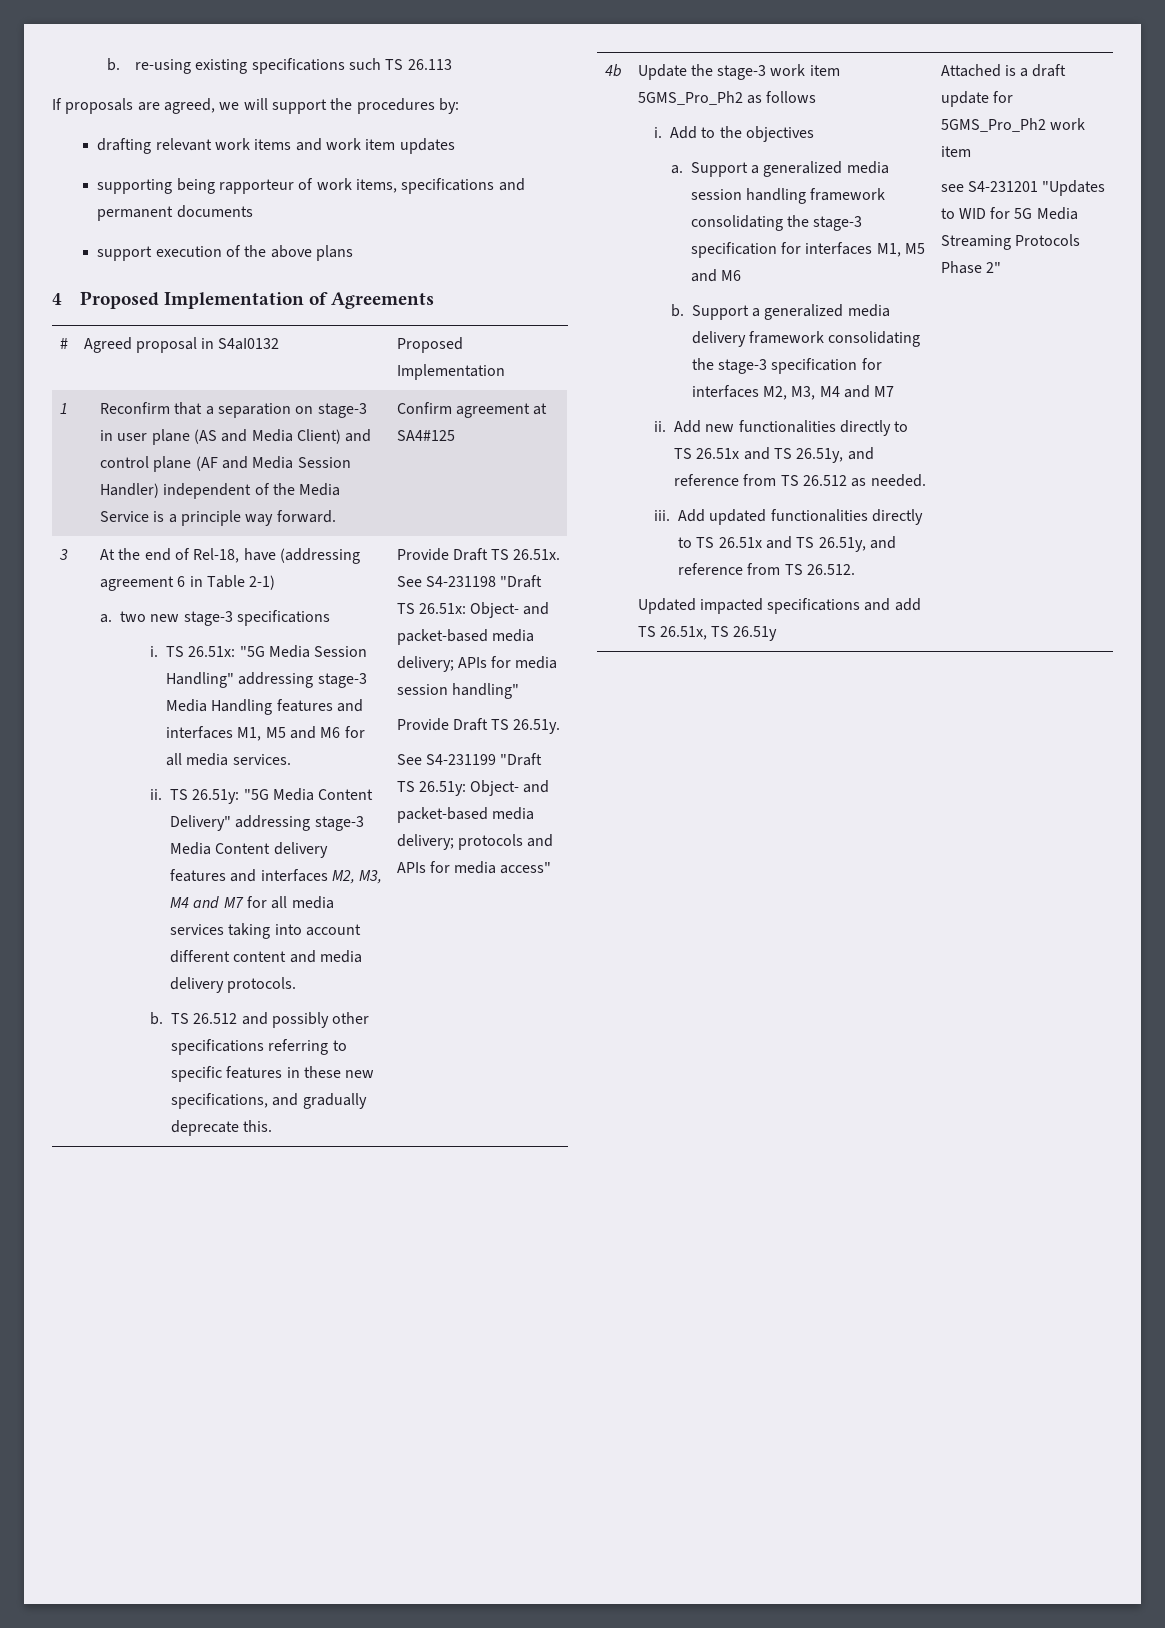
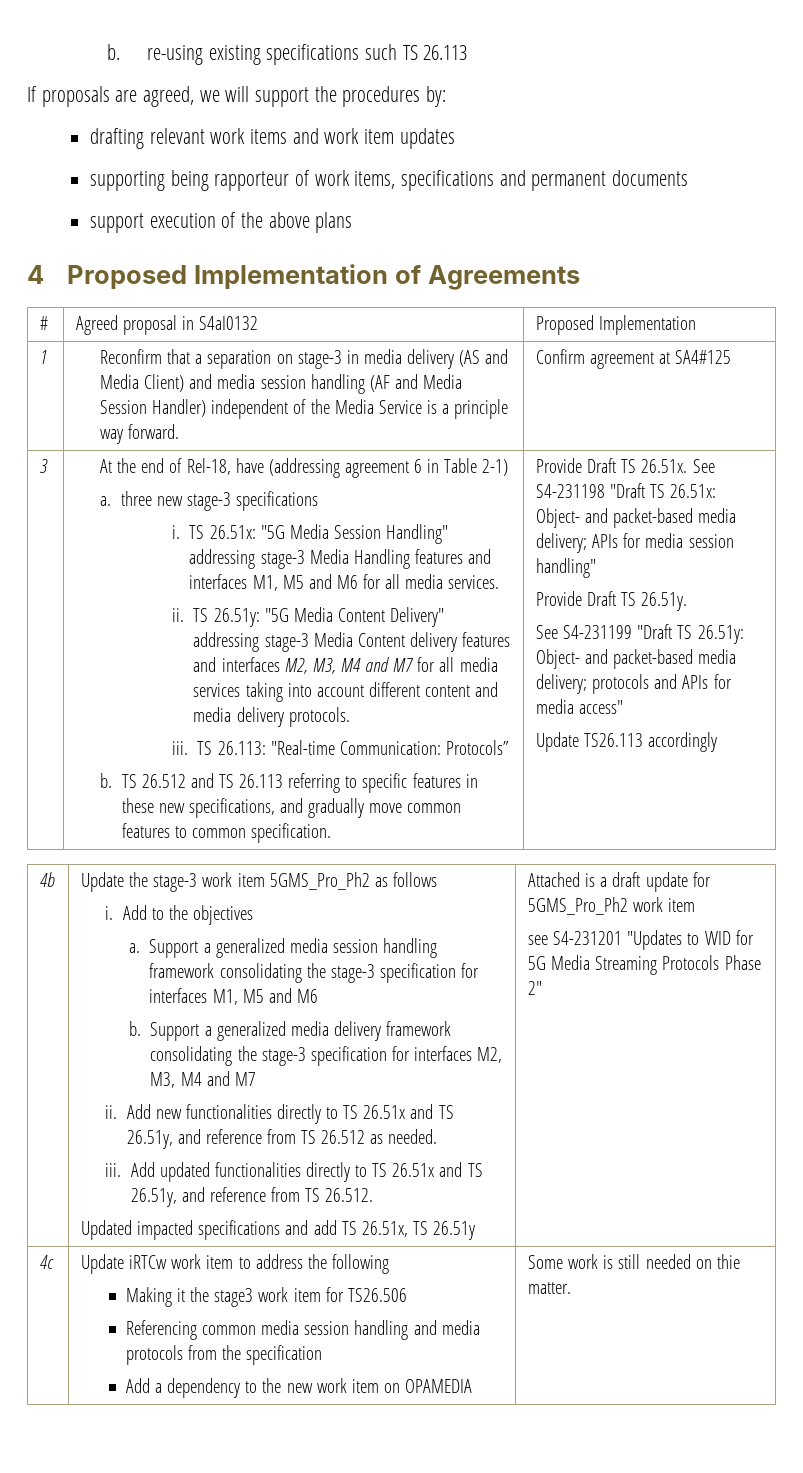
- 1 | Reconfirm that a separation on stage-3 in user plane (AS and Media Client) and control plane (AF and Media Session Handler) independent of the Media Service is a principle way forward. | Confirm agreement at SA4#125
+ 1 | Reconfirm that a separation on stage-3 in media delivery (AS and Media Client) and media session handling (AF and Media Session Handler) independent of the Media Service is a principle way forward. | Confirm agreement at SA4#125
- a. two new stage-3 specifications
+ a. three new stage-3 specifications
- b. TS 26.512 and possibly other specifications referring to specific features in these new specifications, and gradually deprecate this.
+ iii. TS 26.113: "Real-time Communication: Protocols”
+ b. TS 26.512 and TS 26.113 referring to specific features in these new specifications, and gradually move common features to common specification.
+ Update TS26.113 accordingly
+ 4c | Update iRTCw work item to address the following
+ Making it the stage3 work item for TS26.506
+ Referencing common media session handling and media protocols from the specification
+ Add a dependency to the new work item on OPAMEDIA | Some work is still needed on thie matter.

